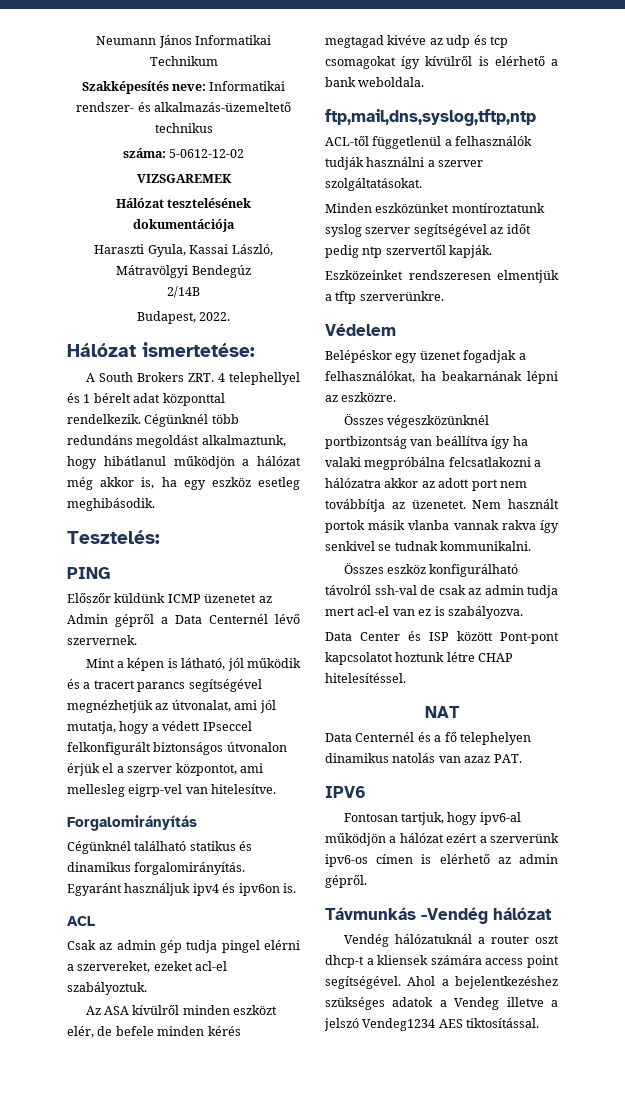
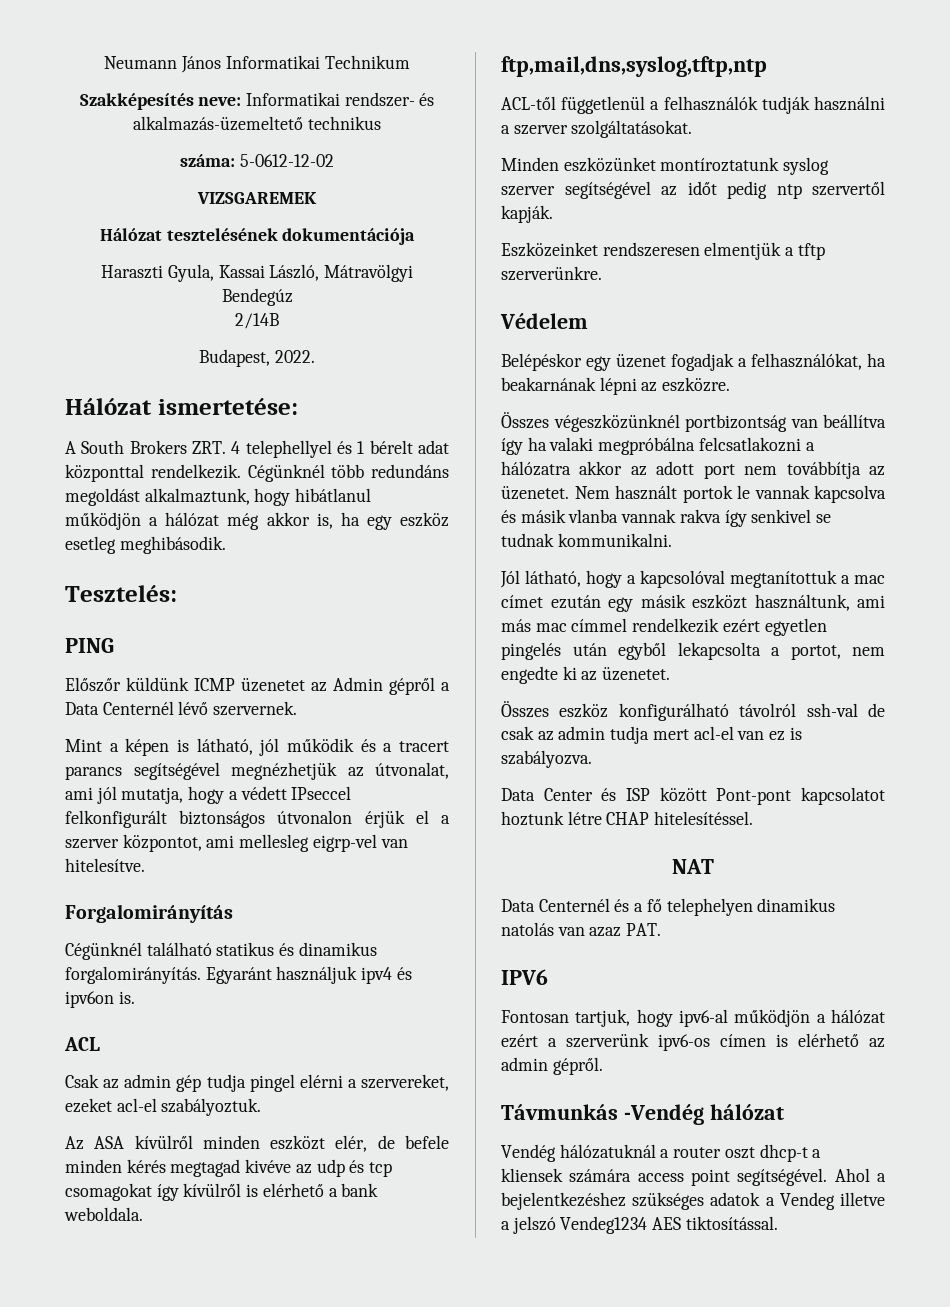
- Nem használt portok másik vlanba vannak rakva így senkivel se tudnak kommunikalni.
+ Nem használt portok le vannak kapcsolva és másik vlanba vannak rakva így senkivel se tudnak kommunikalni.
+ Jól látható, hogy a kapcsolóval megtanítottuk a mac címet ezután egy másik eszközt használtunk, ami más mac címmel rendelkezik ezért egyetlen pingelés után egyből lekapcsolta a portot, nem engedte ki az üzenetet.

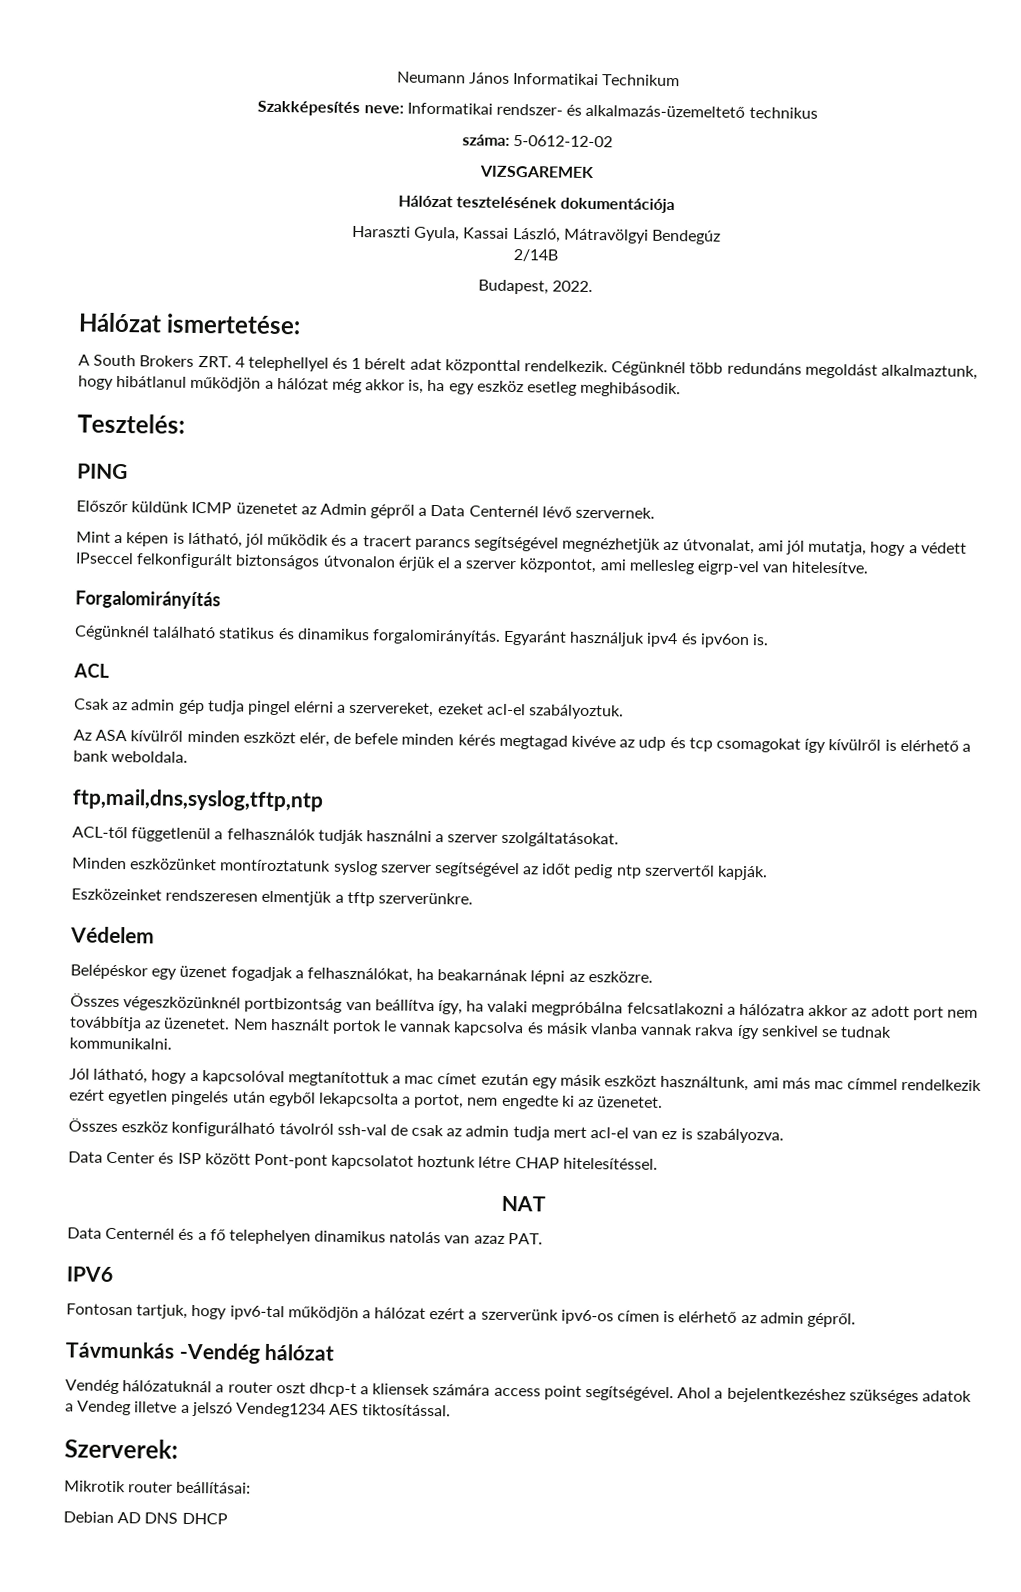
- Összes végeszközünknél portbizontság van beállítva így ha valaki megpróbálna felcsatlakozni a hálózatra akkor az adott port nem továbbítja az üzenetet.
+ Összes végeszközünknél portbizontság van beállítva így, ha valaki megpróbálna felcsatlakozni a hálózatra akkor az adott port nem továbbítja az üzenetet.
- Fontosan tartjuk, hogy ipv6-al működjön a hálózat ezért a szerverünk ipv6-os címen is elérhető az admin gépről.
+ Fontosan tartjuk, hogy ipv6-tal működjön a hálózat ezért a szerverünk ipv6-os címen is elérhető az admin gépről.
+ Szerverek:
+ Mikrotik router beállításai:
+ Debian AD DNS DHCP

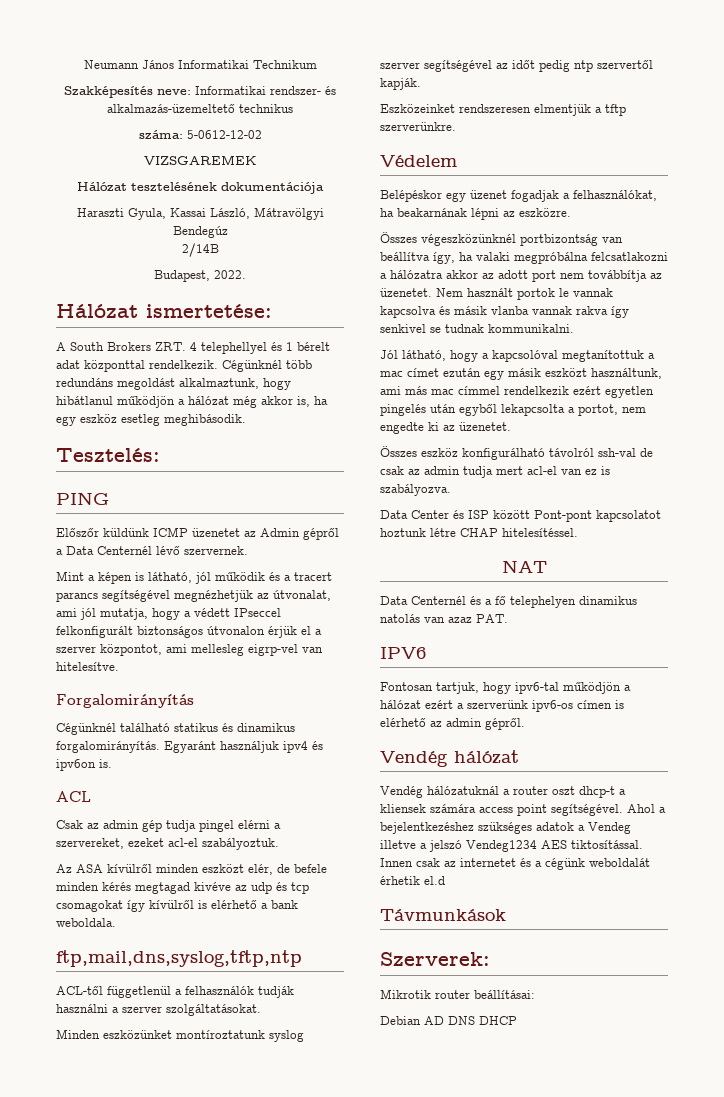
- Távmunkás -Vendég hálózat
+ Vendég hálózat
+ Innen csak az internetet és a cégünk weboldalát érhetik el.d
+ Távmunkások

